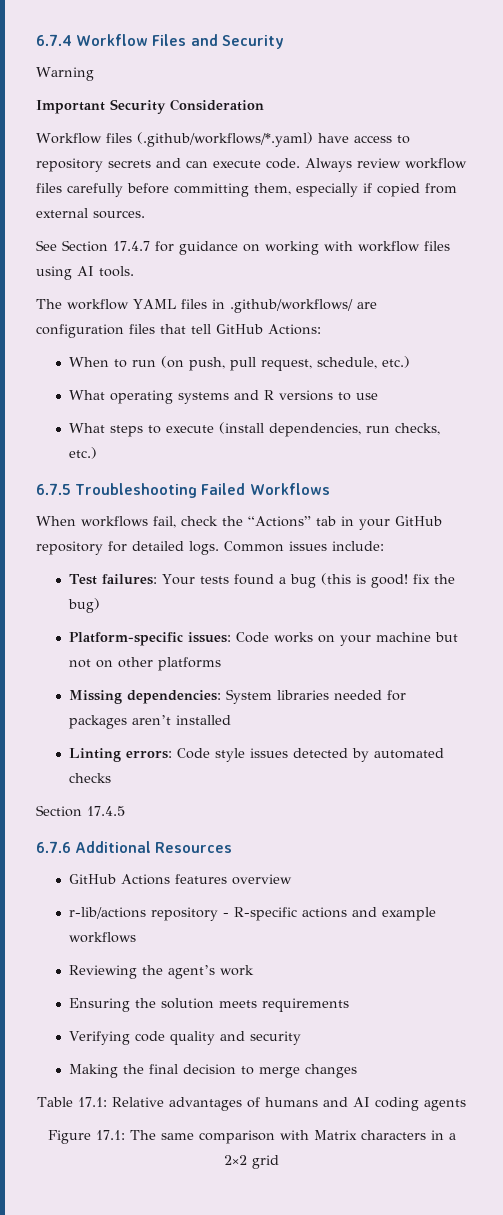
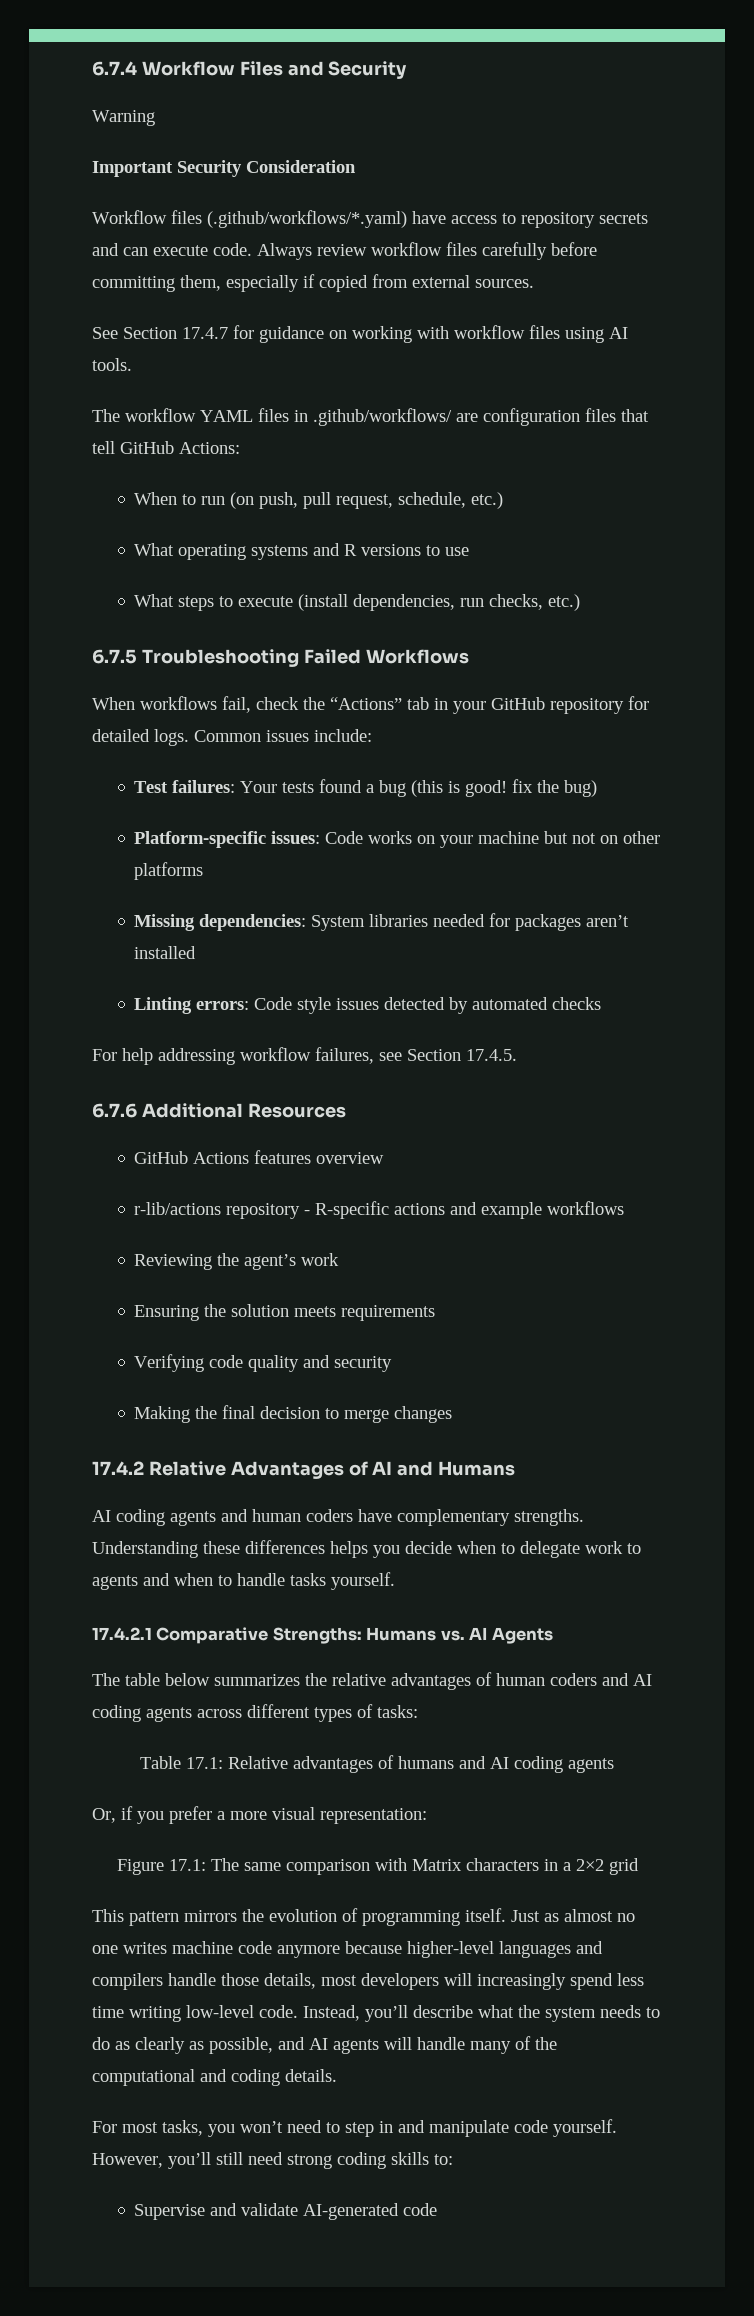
- Section 17.4.5
+ For help addressing workflow failures, see Section 17.4.5.
+ 17.4.2 Relative Advantages of AI and Humans
+ AI coding agents and human coders have complementary strengths. Understanding these differences helps you decide when to delegate work to agents and when to handle tasks yourself.
+ 17.4.2.1 Comparative Strengths: Humans vs. AI Agents
+ The table below summarizes the relative advantages of human coders and AI coding agents across different types of tasks:
+ Or, if you prefer a more visual representation:
+ This pattern mirrors the evolution of programming itself. Just as almost no one writes machine code anymore because higher-level languages and compilers handle those details, most developers will increasingly spend less time writing low-level code. Instead, you’ll describe what the system needs to do as clearly as possible, and AI agents will handle many of the computational and coding details.
+ For most tasks, you won’t need to step in and manipulate code yourself. However, you’ll still need strong coding skills to:
+ Supervise and validate AI-generated code

